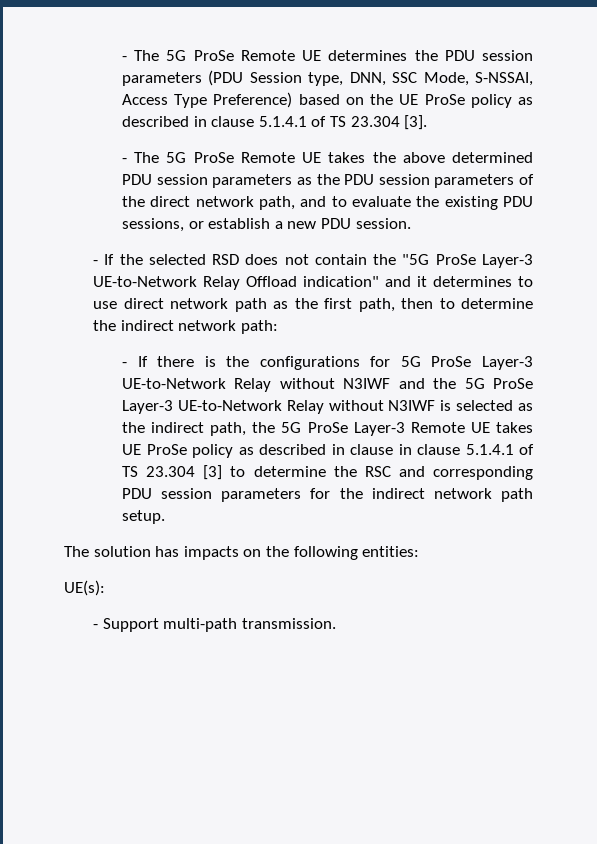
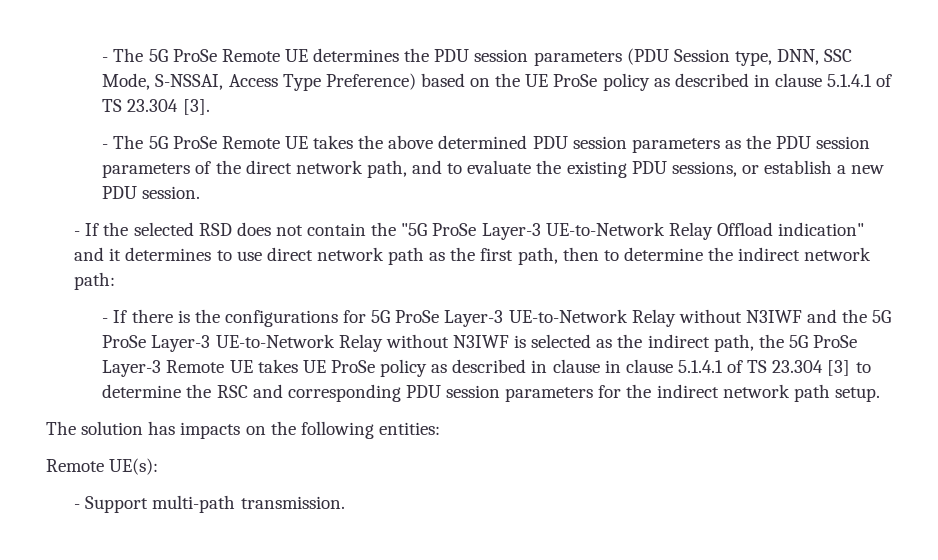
- UE(s):
+ Remote UE(s):

